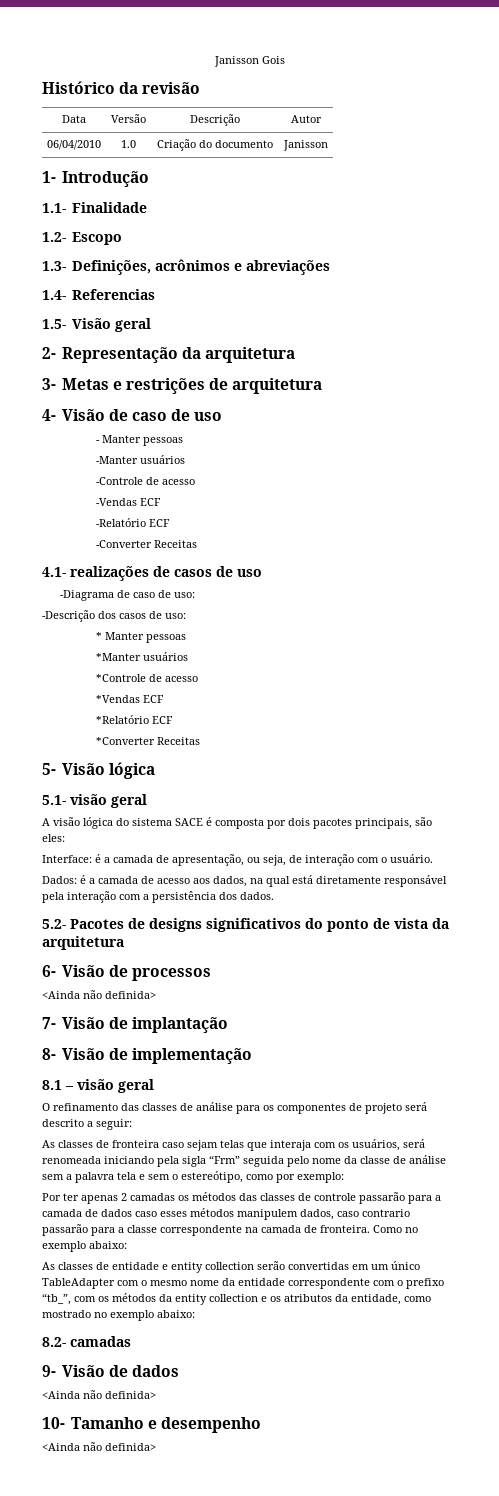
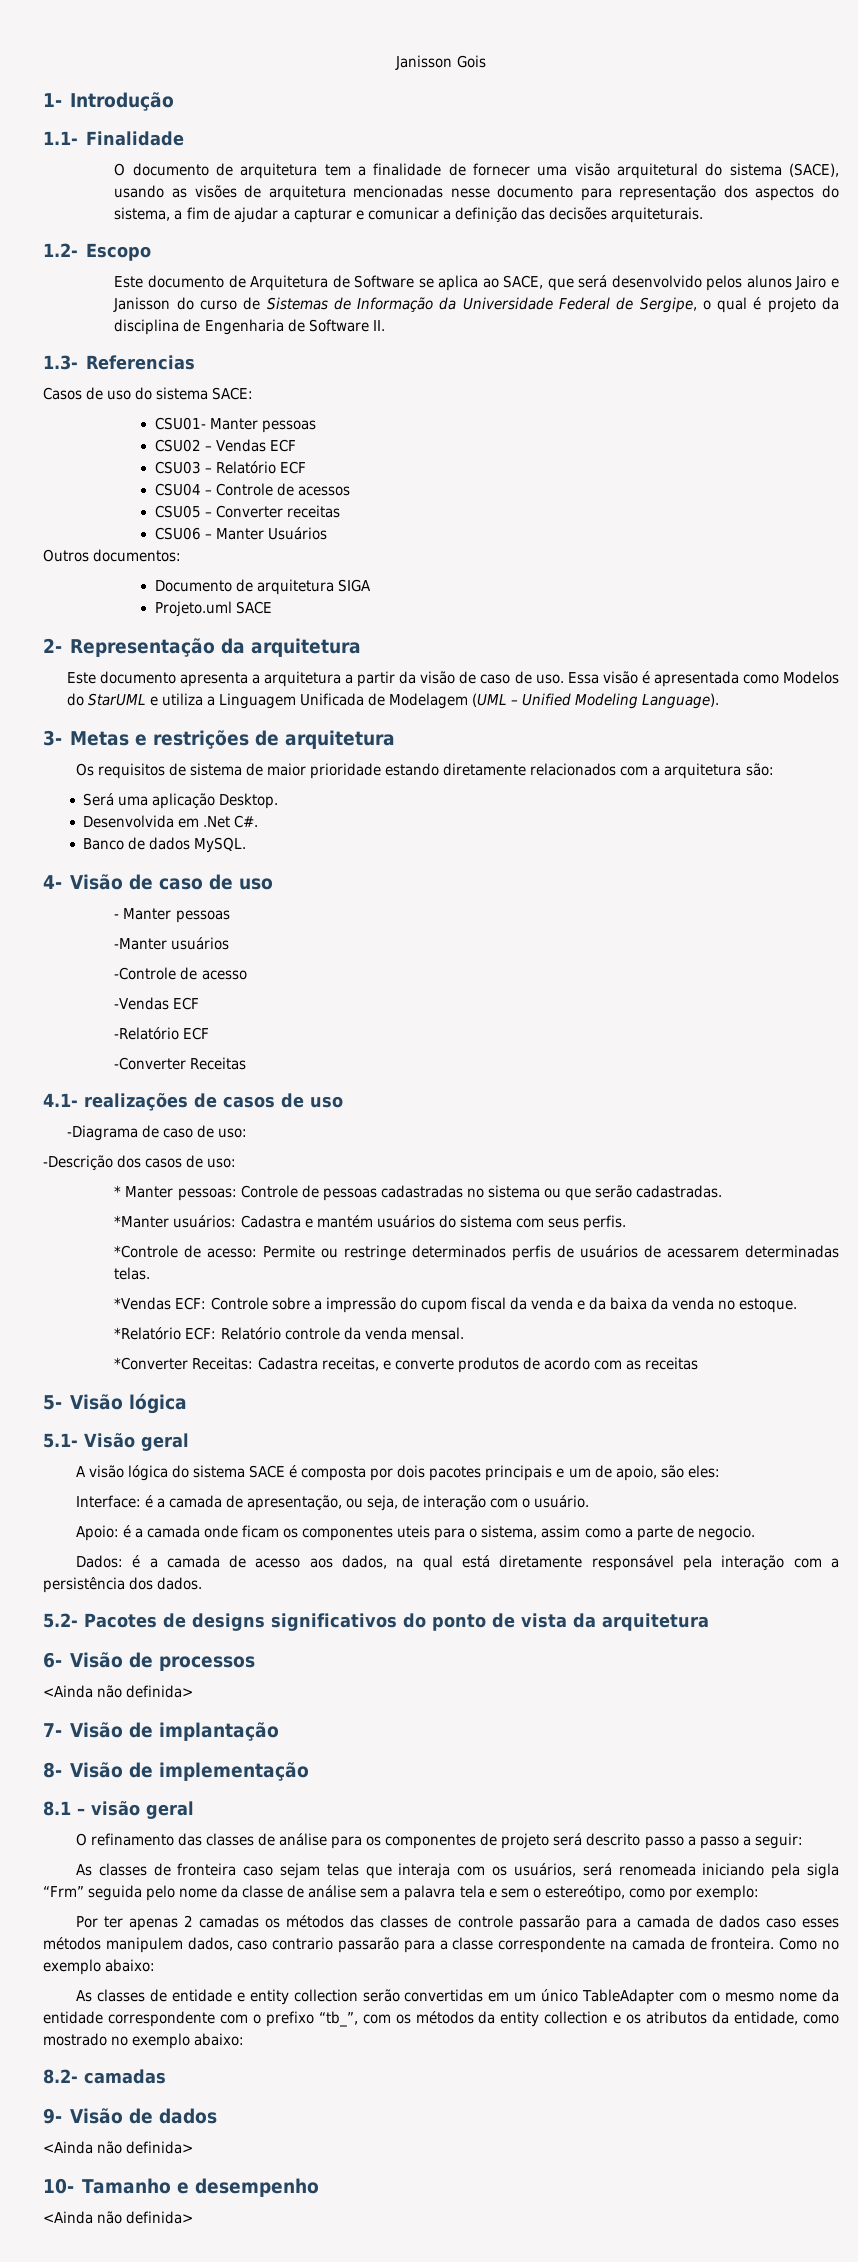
- Histórico da revisão
- Data | Versão | Descrição | Autor
- 06/04/2010 | 1.0 | Criação do documento | Janisson
  1- Introdução
  1.1- Finalidade
+ O documento de arquitetura tem a finalidade de fornecer uma visão arquitetural do sistema (SACE), usando as visões de arquitetura mencionadas nesse documento para representação dos aspectos do sistema, a fim de ajudar a capturar e comunicar a definição das decisões arquiteturais.
  1.2- Escopo
- 1.3- Definições, acrônimos e abreviações
- 1.4- Referencias
- 1.5- Visão geral
+ Este documento de Arquitetura de Software se aplica ao SACE, que será desenvolvido pelos alunos Jairo e Janisson do curso de Sistemas de Informação da Universidade Federal de Sergipe, o qual é projeto da disciplina de Engenharia de Software II.
+ 1.3- Referencias
+ Casos de uso do sistema SACE:
+ CSU01- Manter pessoas
+ CSU02 – Vendas ECF
+ CSU03 – Relatório ECF
+ CSU04 – Controle de acessos
+ CSU05 – Converter receitas
+ CSU06 – Manter Usuários
+ Outros documentos:
+ Documento de arquitetura SIGA
+ Projeto.uml SACE
  2- Representação da arquitetura
+ Este documento apresenta a arquitetura a partir da visão de caso de uso. Essa visão é apresentada como Modelos do StarUML e utiliza a Linguagem Unificada de Modelagem (UML – Unified Modeling Language).
+ Os requisitos de sistema de maior prioridade estando diretamente relacionados com a arquitetura são:
+ Será uma aplicação Desktop.
+ Desenvolvida em .Net C#.
+ Banco de dados MySQL.
- * Manter pessoas
- *Manter usuários
- *Controle de acesso
- *Vendas ECF
- *Relatório ECF
- *Converter Receitas
+ * Manter pessoas: Controle de pessoas cadastradas no sistema ou que serão cadastradas.
+ *Manter usuários: Cadastra e mantém usuários do sistema com seus perfis.
+ *Controle de acesso: Permite ou restringe determinados perfis de usuários de acessarem determinadas telas.
+ *Vendas ECF: Controle sobre a impressão do cupom fiscal da venda e da baixa da venda no estoque.
+ *Relatório ECF: Relatório controle da venda mensal.
+ *Converter Receitas: Cadastra receitas, e converte produtos de acordo com as receitas
- 5.1- visão geral
+ 5.1- Visão geral
- A visão lógica do sistema SACE é composta por dois pacotes principais, são eles:
+ A visão lógica do sistema SACE é composta por dois pacotes principais e um de apoio, são eles:
+ Apoio: é a camada onde ficam os componentes uteis para o sistema, assim como a parte de negocio.
- O refinamento das classes de análise para os componentes de projeto será descrito a seguir:
+ O refinamento das classes de análise para os componentes de projeto será descrito passo a passo a seguir:

